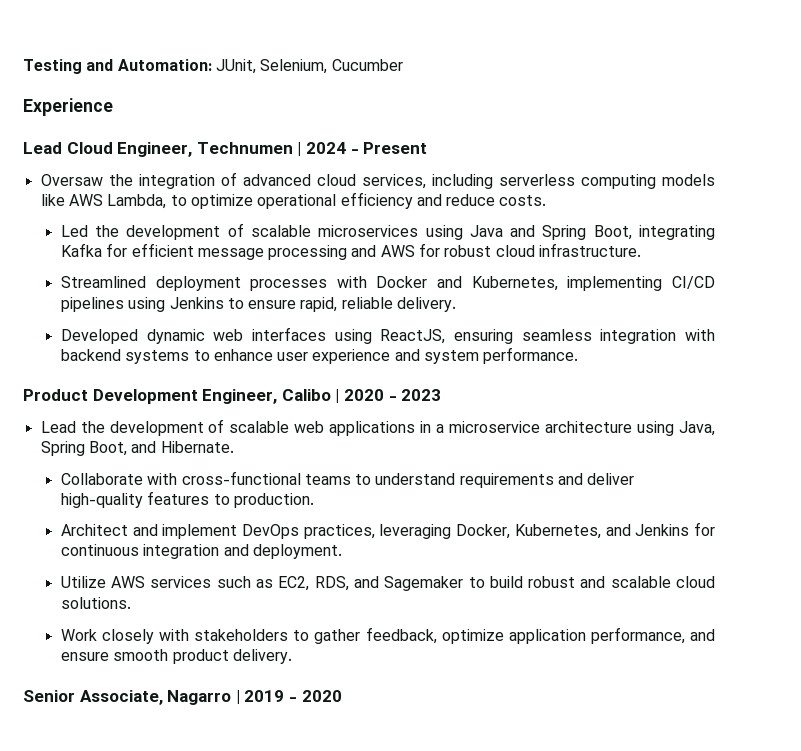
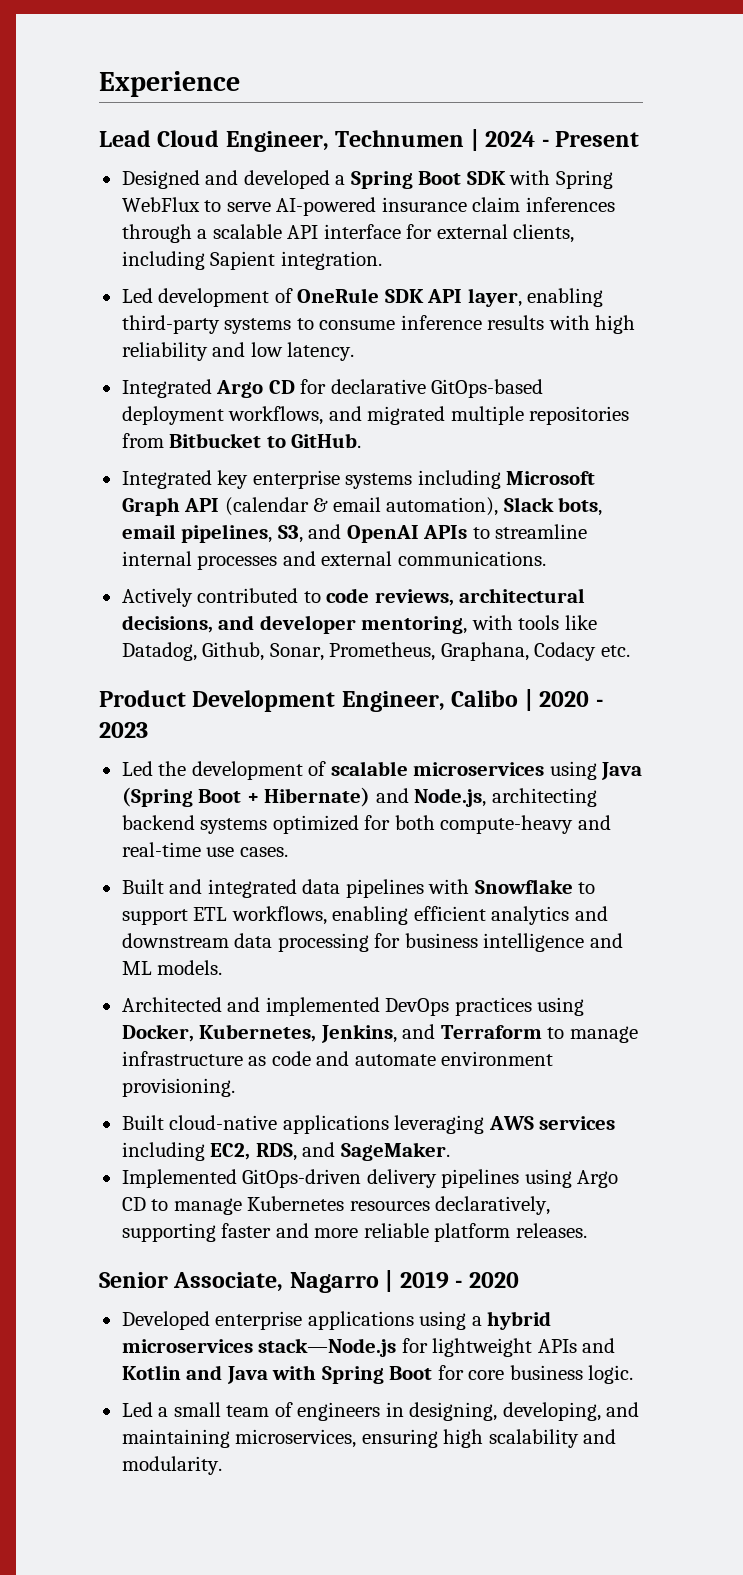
- Testing and Automation: JUnit, Selenium, Cucumber
- Oversaw the integration of advanced cloud services, including serverless computing models like AWS Lambda, to optimize operational efficiency and reduce costs.
- Led the development of scalable microservices using Java and Spring Boot, integrating Kafka for efficient message processing and AWS for robust cloud infrastructure.
- Streamlined deployment processes with Docker and Kubernetes, implementing CI/CD pipelines using Jenkins to ensure rapid, reliable delivery.
- Developed dynamic web interfaces using ReactJS, ensuring seamless integration with backend systems to enhance user experience and system performance.
+ Designed and developed a Spring Boot SDK with Spring WebFlux to serve AI-powered insurance claim inferences through a scalable API interface for external clients, including Sapient integration.
+ Led development of OneRule SDK API layer, enabling third-party systems to consume inference results with high reliability and low latency.
+ Integrated Argo CD for declarative GitOps-based deployment workflows, and migrated multiple repositories from Bitbucket to GitHub.
+ Integrated key enterprise systems including Microsoft Graph API (calendar & email automation), Slack bots, email pipelines, S3, and OpenAI APIs to streamline internal processes and external communications.
+ Actively contributed to code reviews, architectural decisions, and developer mentoring, with tools like Datadog, Github, Sonar, Prometheus, Graphana, Codacy etc.
- Lead the development of scalable web applications in a microservice architecture using Java, Spring Boot, and Hibernate.
- Collaborate with cross-functional teams to understand requirements and deliver high-quality features to production.
- Architect and implement DevOps practices, leveraging Docker, Kubernetes, and Jenkins for continuous integration and deployment.
- Utilize AWS services such as EC2, RDS, and Sagemaker to build robust and scalable cloud solutions.
- Work closely with stakeholders to gather feedback, optimize application performance, and ensure smooth product delivery.
+ Led the development of scalable microservices using Java (Spring Boot + Hibernate) and Node.js, architecting backend systems optimized for both compute-heavy and real-time use cases.
+ Built and integrated data pipelines with Snowflake to support ETL workflows, enabling efficient analytics and downstream data processing for business intelligence and ML models.
+ Architected and implemented DevOps practices using Docker, Kubernetes, Jenkins, and Terraform to manage infrastructure as code and automate environment provisioning.
+ Built cloud-native applications leveraging AWS services including EC2, RDS, and SageMaker.
+ Implemented GitOps-driven delivery pipelines using Argo CD to manage Kubernetes resources declaratively, supporting faster and more reliable platform releases.
+ Developed enterprise applications using a hybrid microservices stack—Node.js for lightweight APIs and Kotlin and Java with Spring Boot for core business logic.
+ Led a small team of engineers in designing, developing, and maintaining microservices, ensuring high scalability and modularity.

